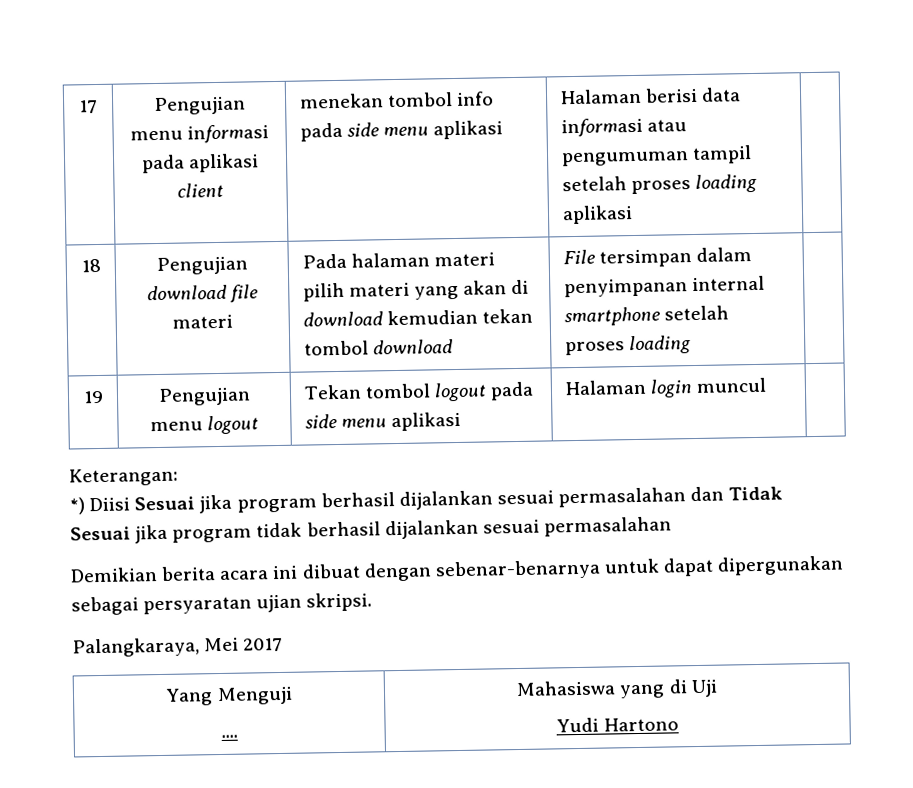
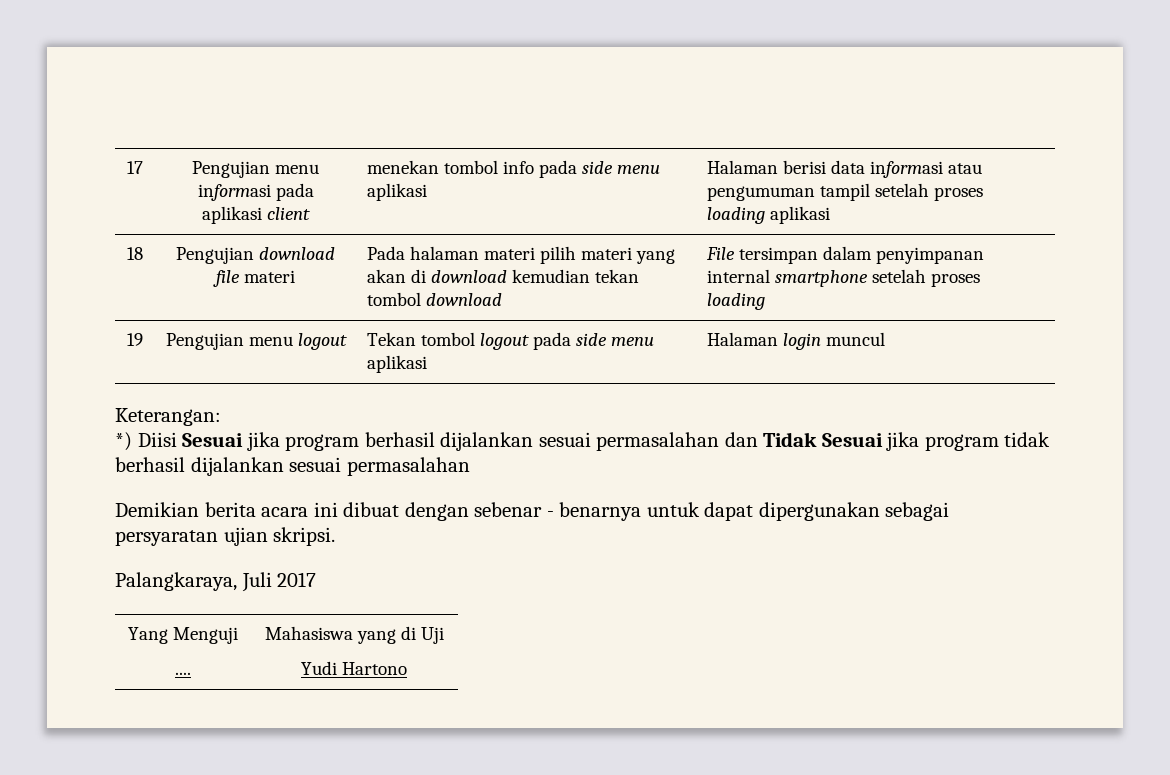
- Demikian berita acara ini dibuat dengan sebenar-benarnya untuk dapat dipergunakan sebagai persyaratan ujian skripsi.
+ Demikian berita acara ini dibuat dengan sebenar - benarnya untuk dapat dipergunakan sebagai persyaratan ujian skripsi.
- Palangkaraya, Mei 2017
+ Palangkaraya, Juli 2017

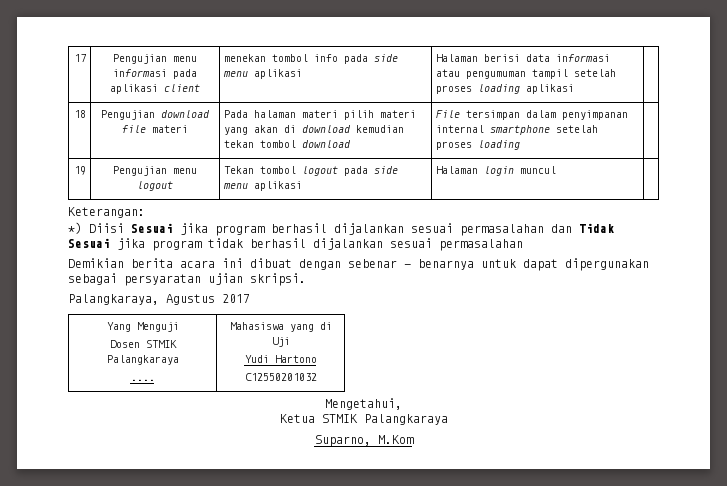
- Palangkaraya, Juli 2017
+ Palangkaraya, Agustus 2017
  Yang Menguji
+ Dosen STMIK Palangkaraya
  .... | Mahasiswa yang di Uji
  Yudi Hartono
+ C12550201032
+ Mengetahui,
+ Ketua STMIK Palangkaraya
+ Suparno, M.Kom

